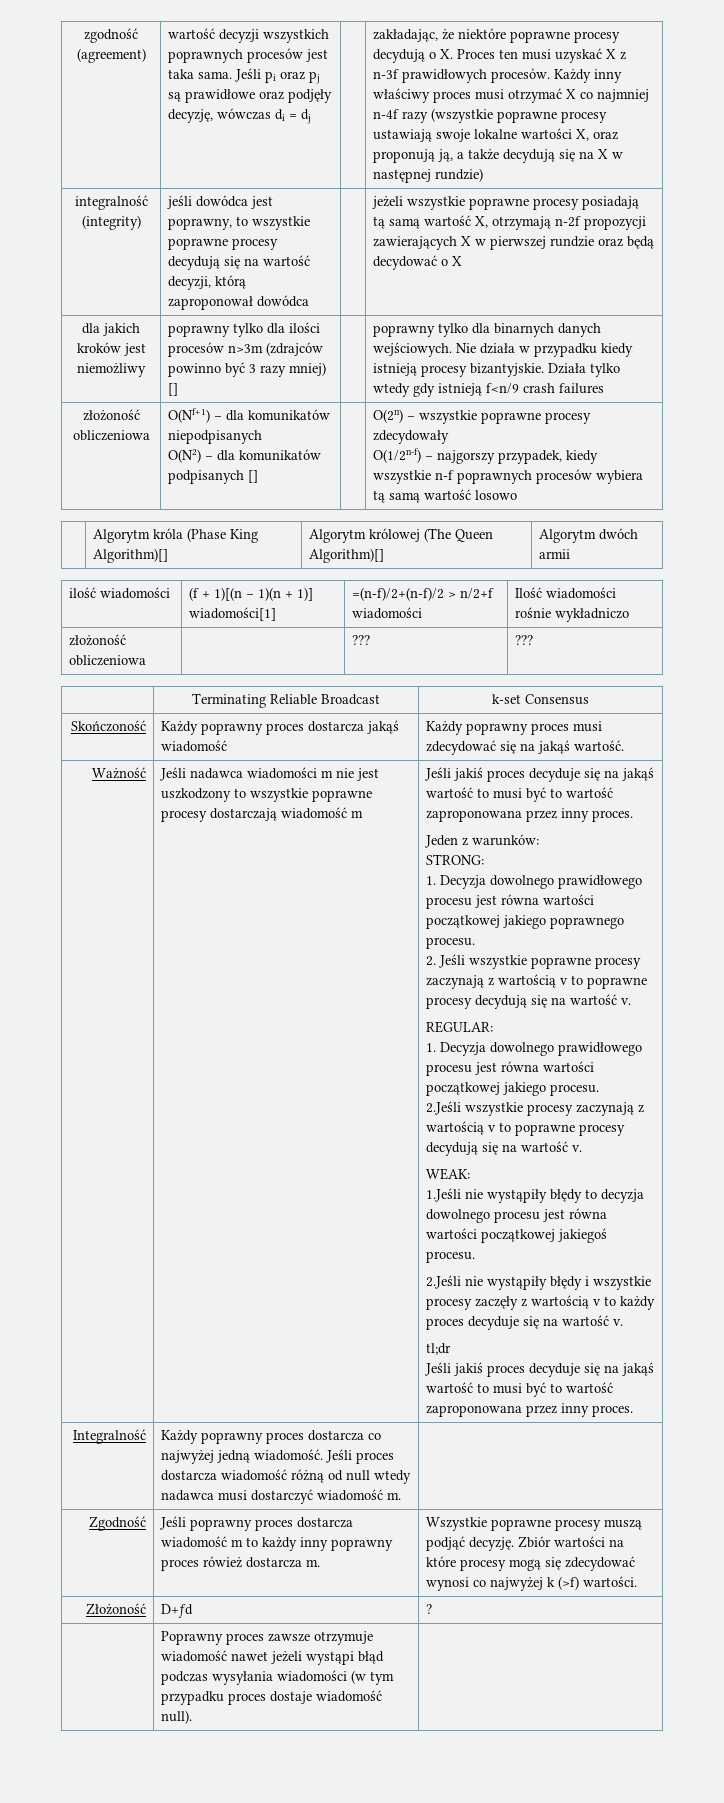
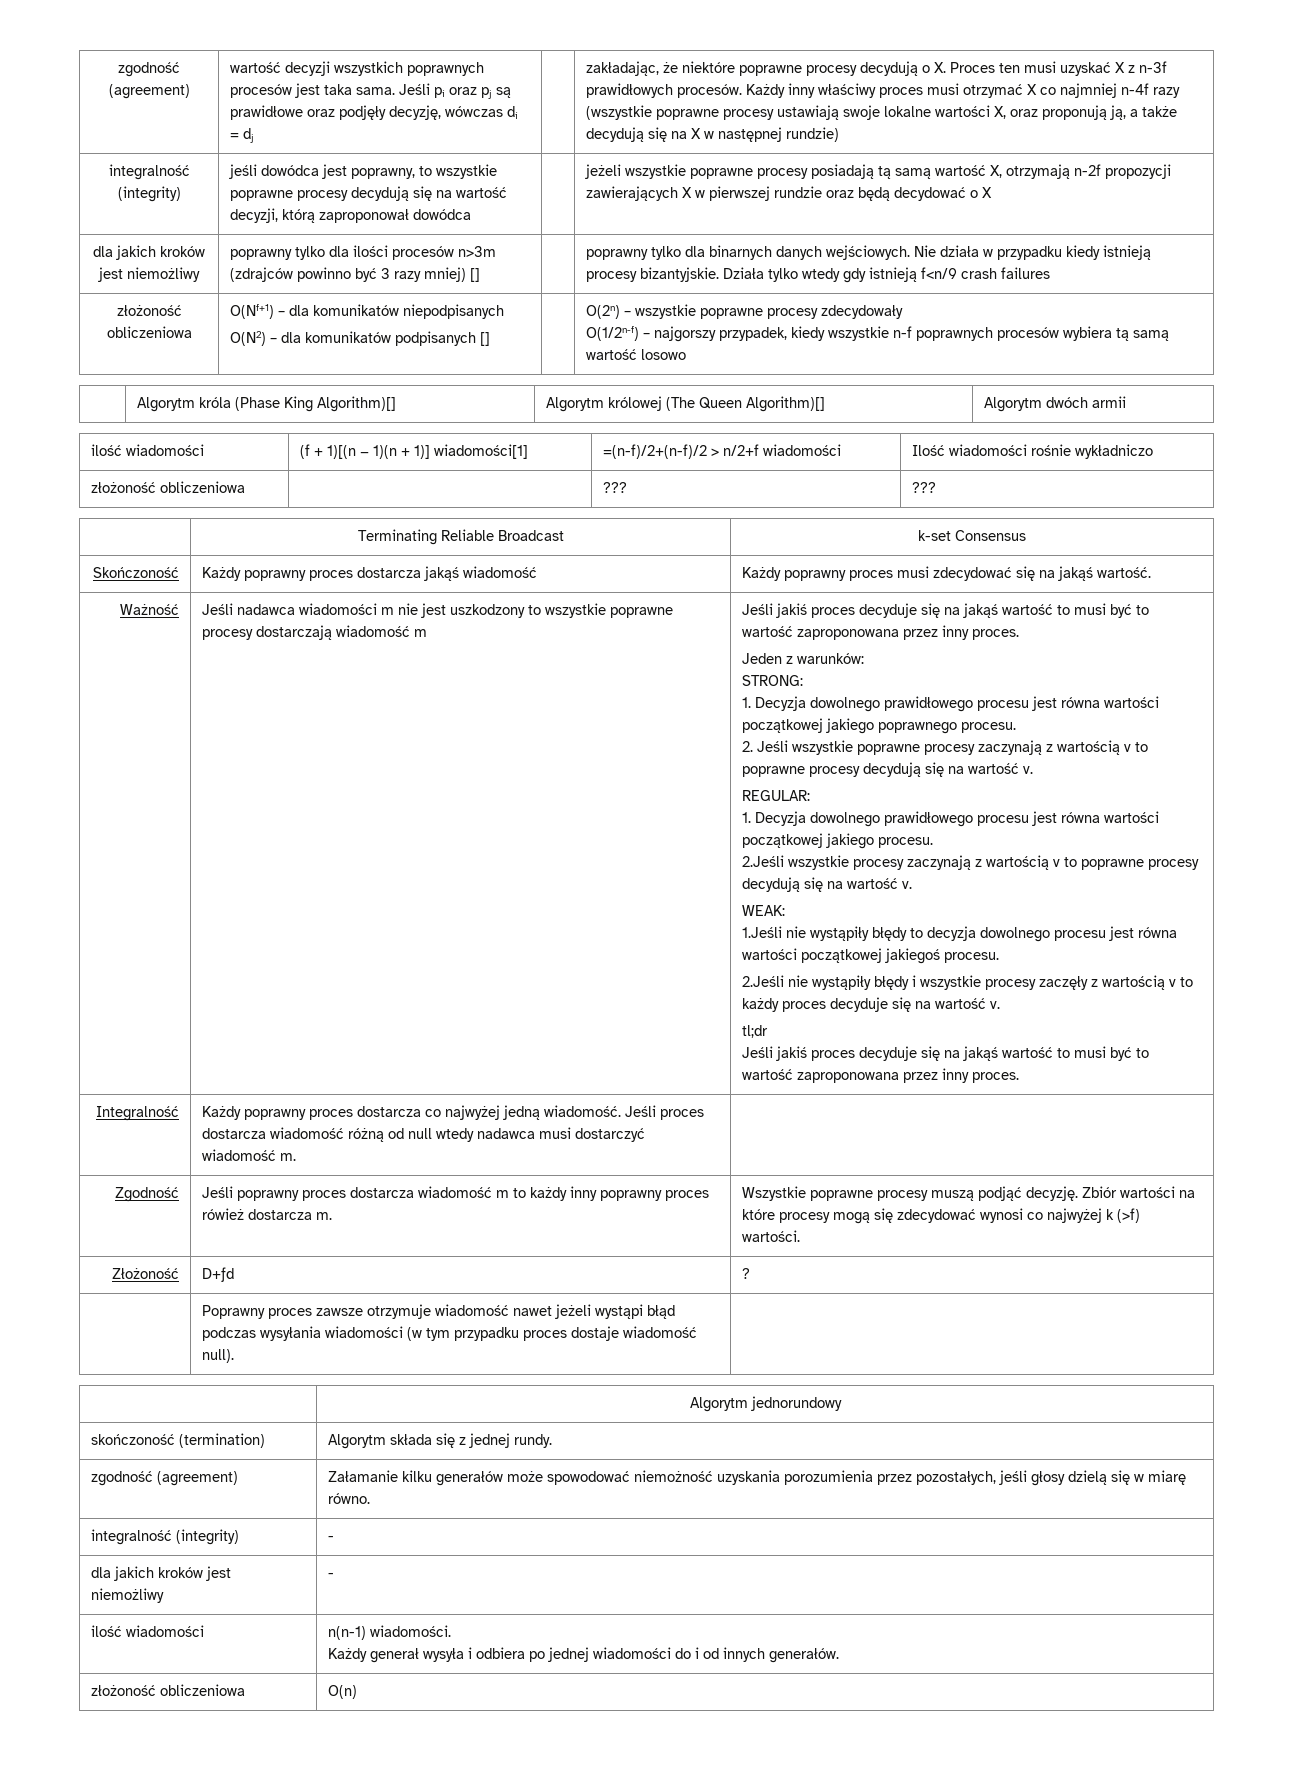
+ | Algorytm jednorundowy
+ skończoność (termination) | Algorytm składa się z jednej rundy.
+ zgodność (agreement) | Załamanie kilku generałów może spowodować niemożność uzyskania porozumienia przez pozostałych, jeśli głosy dzielą się w miarę równo.
+ integralność (integrity) | -
+ dla jakich kroków jest niemożliwy | -
+ ilość wiadomości | n(n-1) wiadomości.
+ Każdy generał wysyła i odbiera po jednej wiadomości do i od innych generałów.
+ złożoność obliczeniowa | O(n)

